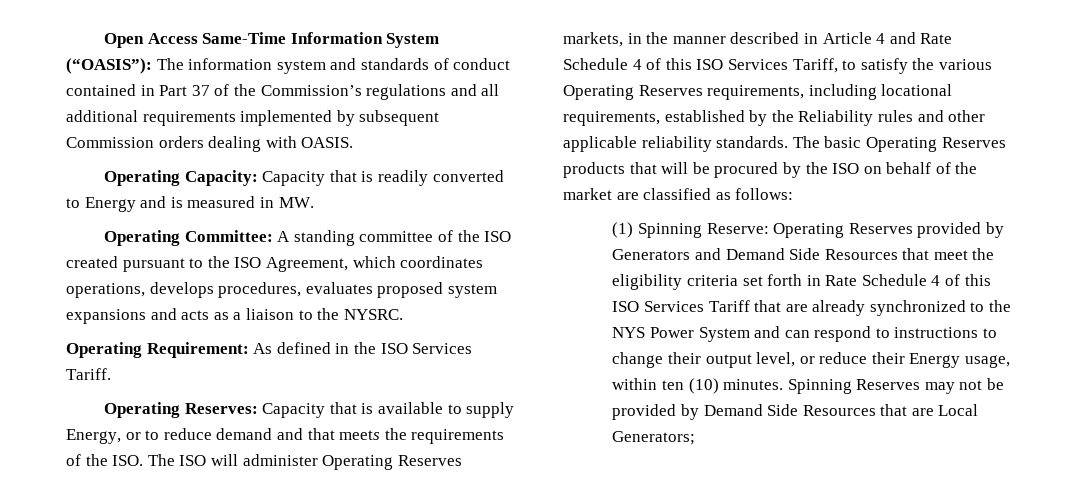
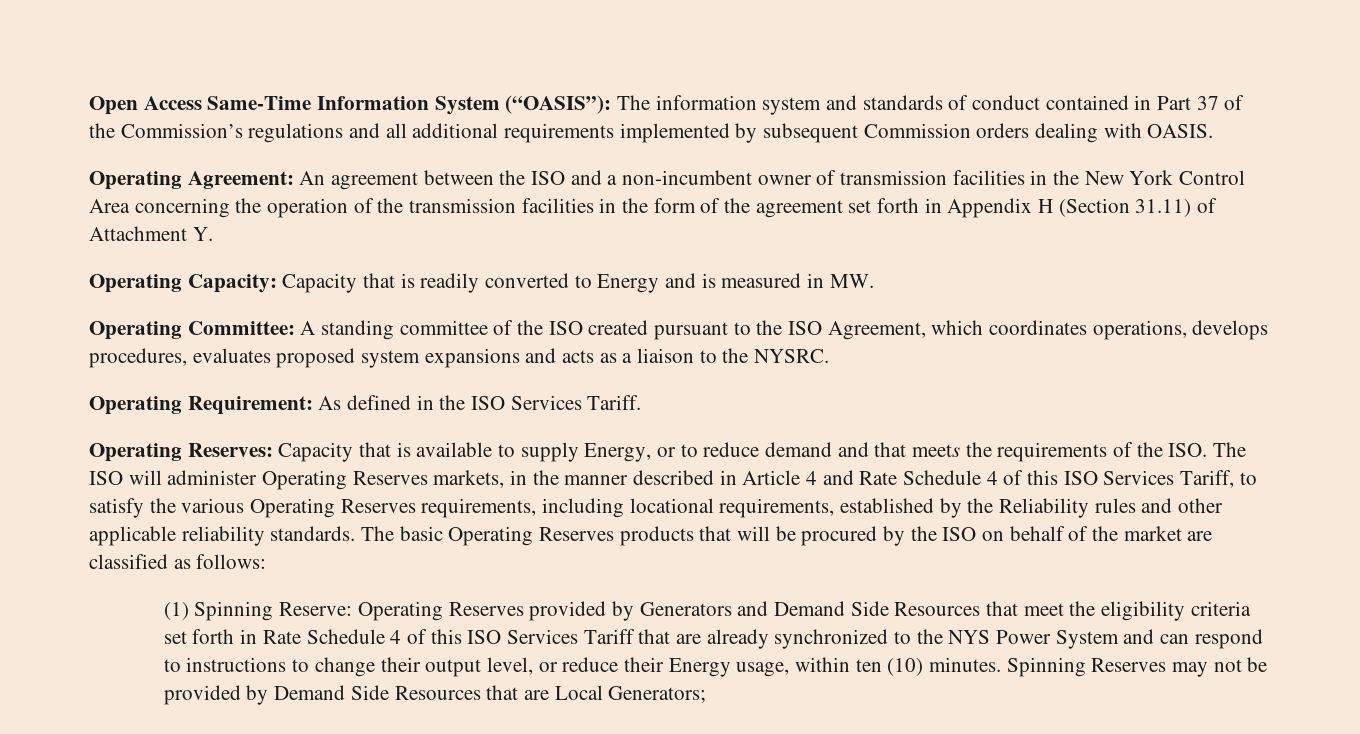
+ Operating Agreement: An agreement between the ISO and a non-incumbent owner of transmission facilities in the New York Control Area concerning the operation of the transmission facilities in the form of the agreement set forth in Appendix H (Section 31.11) of Attachment Y.

